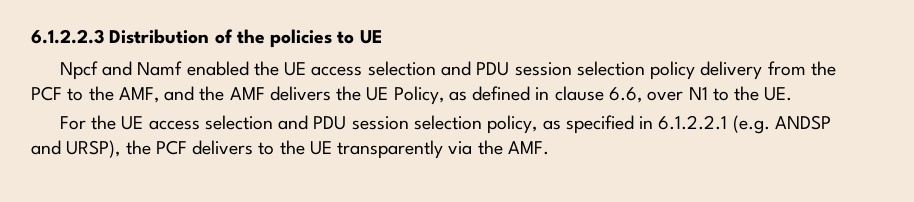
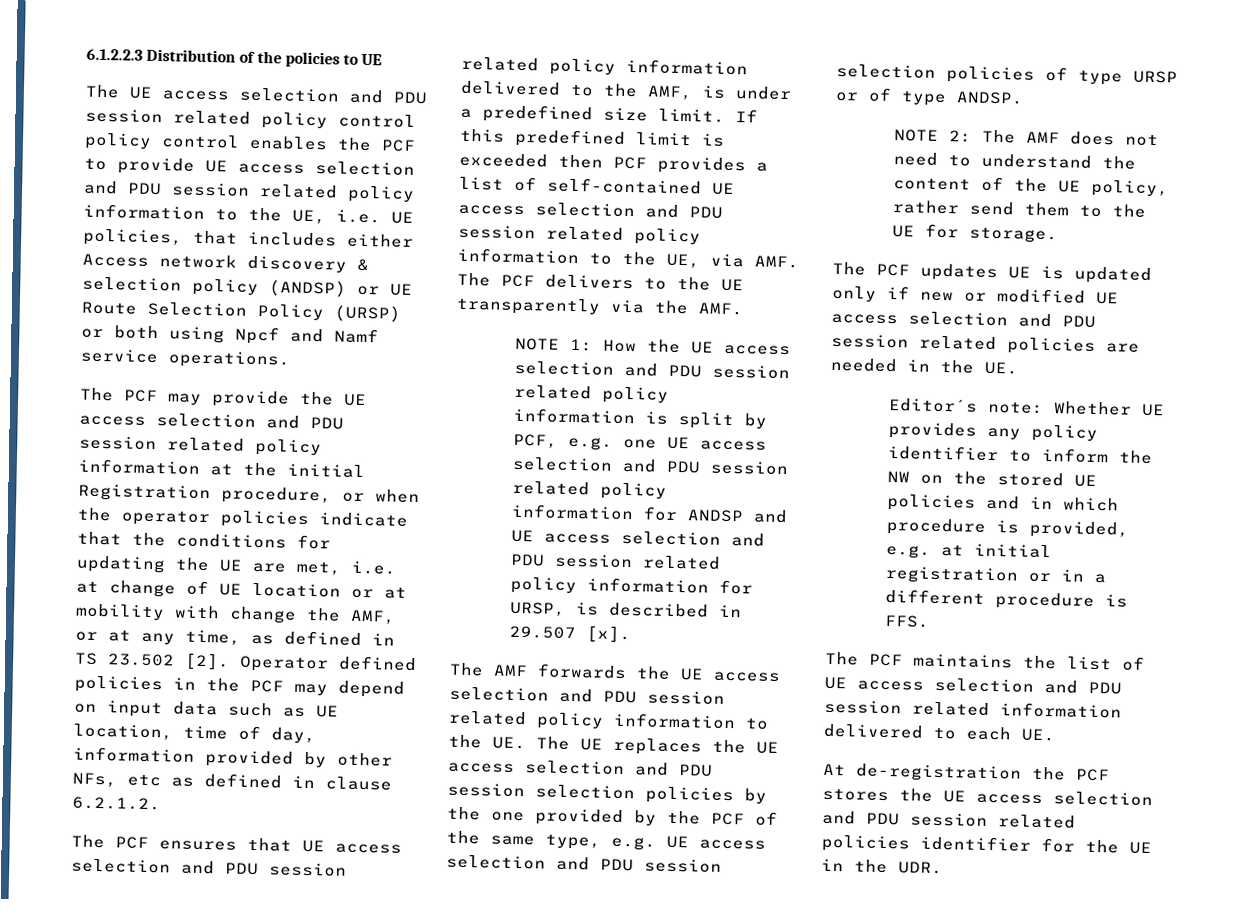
- Npcf and Namf enabled the UE access selection and PDU session selection policy delivery from the PCF to the AMF, and the AMF delivers the UE Policy, as defined in clause 6.6, over N1 to the UE.
- For the UE access selection and PDU session selection policy, as specified in 6.1.2.2.1 (e.g. ANDSP and URSP), the PCF delivers to the UE transparently via the AMF.
+ The UE access selection and PDU session related policy control policy control enables the PCF to provide UE access selection and PDU session related policy information to the UE, i.e. UE policies, that includes either Access network discovery & selection policy (ANDSP) or UE Route Selection Policy (URSP) or both using Npcf and Namf service operations.
+ The PCF may provide the UE access selection and PDU session related policy information at the initial Registration procedure, or when the operator policies indicate that the conditions for updating the UE are met, i.e. at change of UE location or at mobility with change the AMF, or at any time, as defined in TS 23.502 [2]. Operator defined policies in the PCF may depend on input data such as UE location, time of day, information provided by other NFs, etc as defined in clause 6.2.1.2.
+ The PCF ensures that UE access selection and PDU session related policy information delivered to the AMF, is under a predefined size limit. If this predefined limit is exceeded then PCF provides a list of self-contained UE access selection and PDU session related policy information to the UE, via AMF. The PCF delivers to the UE transparently via the AMF.
+ NOTE 1: How the UE access selection and PDU session related policy information is split by PCF, e.g. one UE access selection and PDU session related policy information for ANDSP and UE access selection and PDU session related policy information for URSP, is described in 29.507 [x].
+ The AMF forwards the UE access selection and PDU session related policy information to the UE. The UE replaces the UE access selection and PDU session selection policies by the one provided by the PCF of the same type, e.g. UE access selection and PDU session selection policies of type URSP or of type ANDSP.
+ NOTE 2: The AMF does not need to understand the content of the UE policy, rather send them to the UE for storage.
+ The PCF updates UE is updated only if new or modified UE access selection and PDU session related policies are needed in the UE.
+ Editor´s note: Whether UE provides any policy identifier to inform the NW on the stored UE policies and in which procedure is provided, e.g. at initial registration or in a different procedure is FFS.
+ The PCF maintains the list of UE access selection and PDU session related information delivered to each UE.
+ At de-registration the PCF stores the UE access selection and PDU session related policies identifier for the UE in the UDR.

